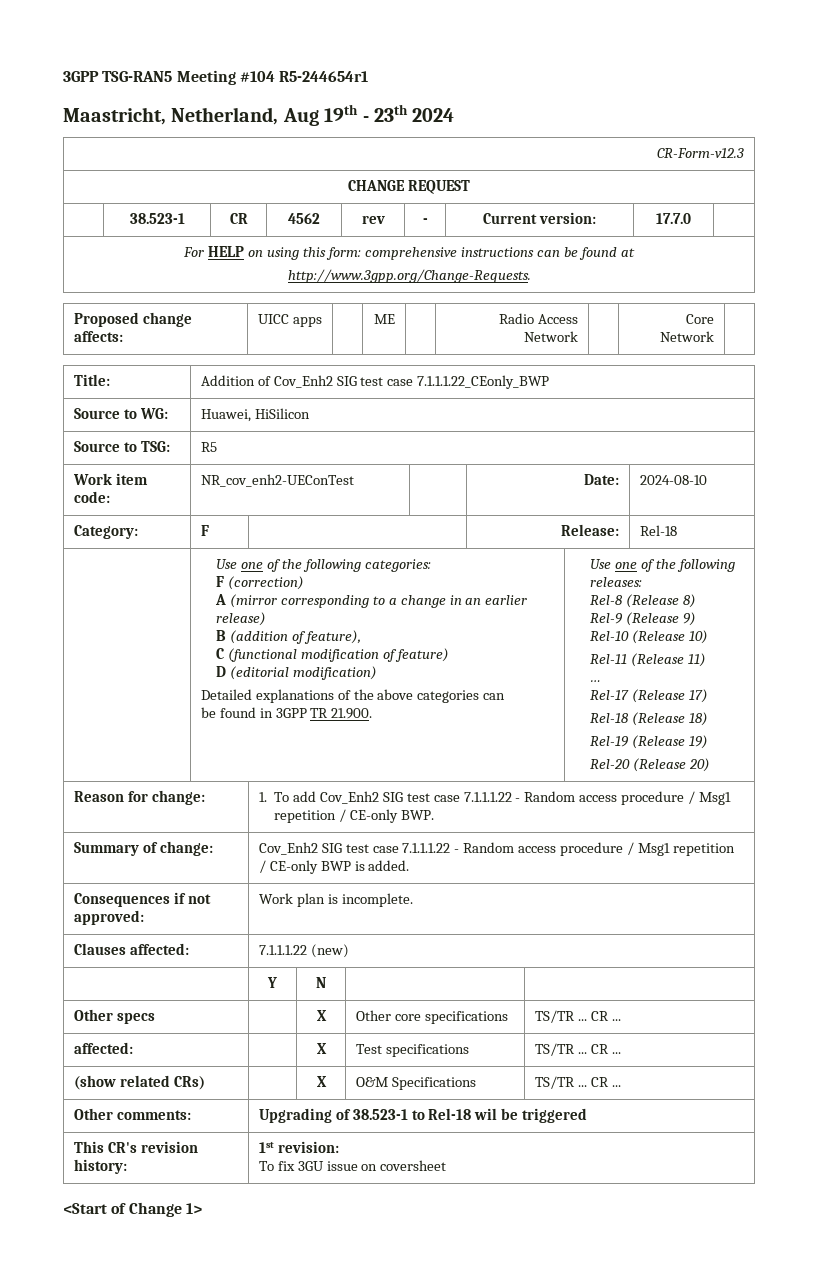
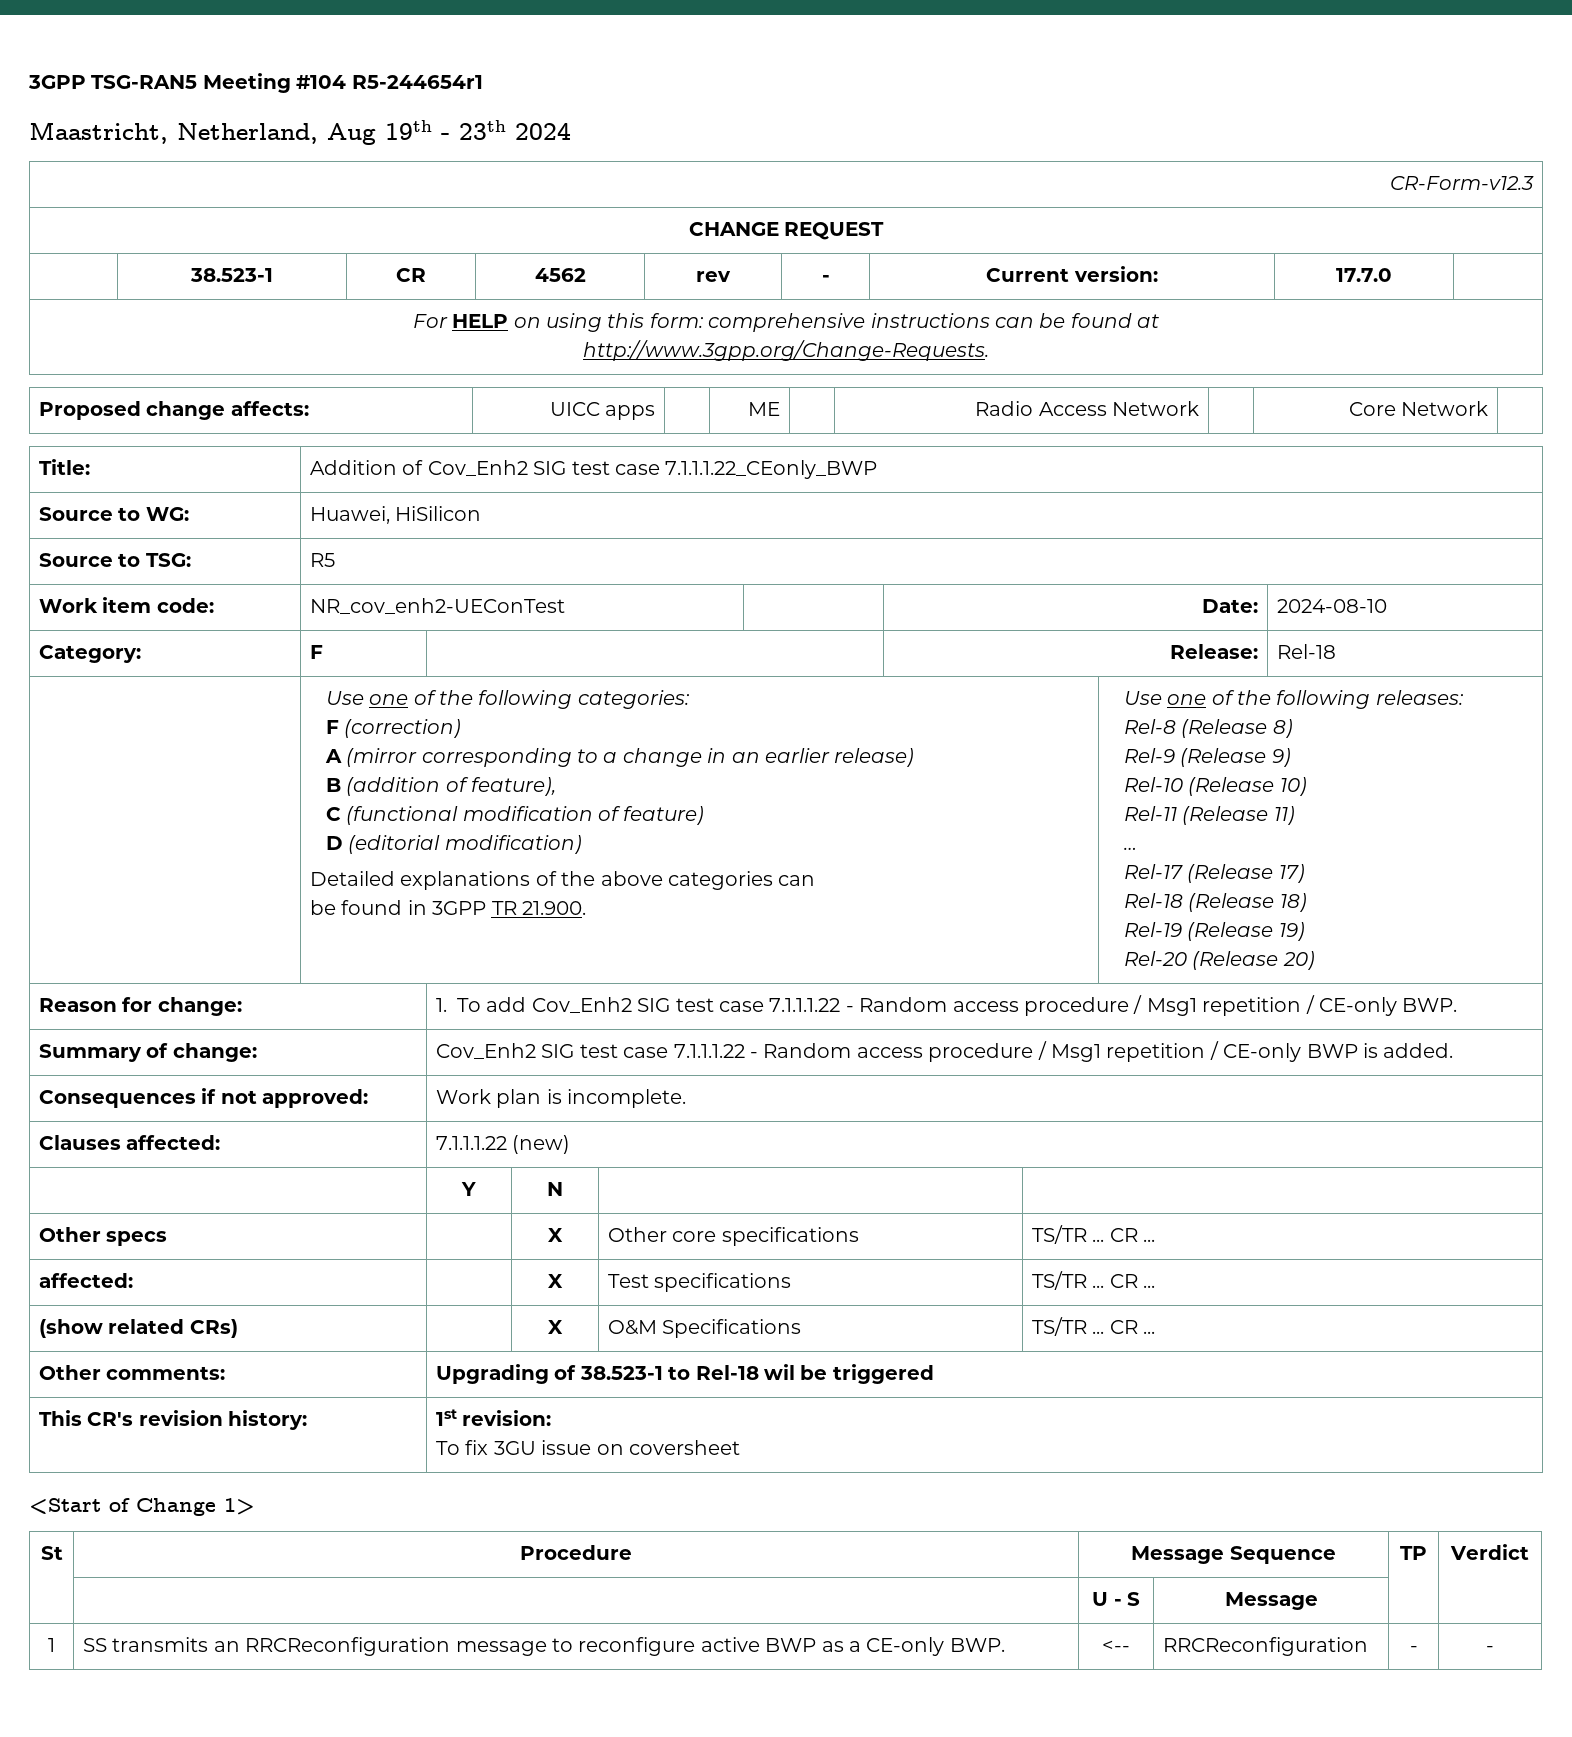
+ St | Procedure | Message Sequence | TP | Verdict
+ | | U - S | Message | |
+ 1 | SS transmits an RRCReconfiguration message to reconfigure active BWP as a CE-only BWP. | <-- | RRCReconfiguration | - | -

